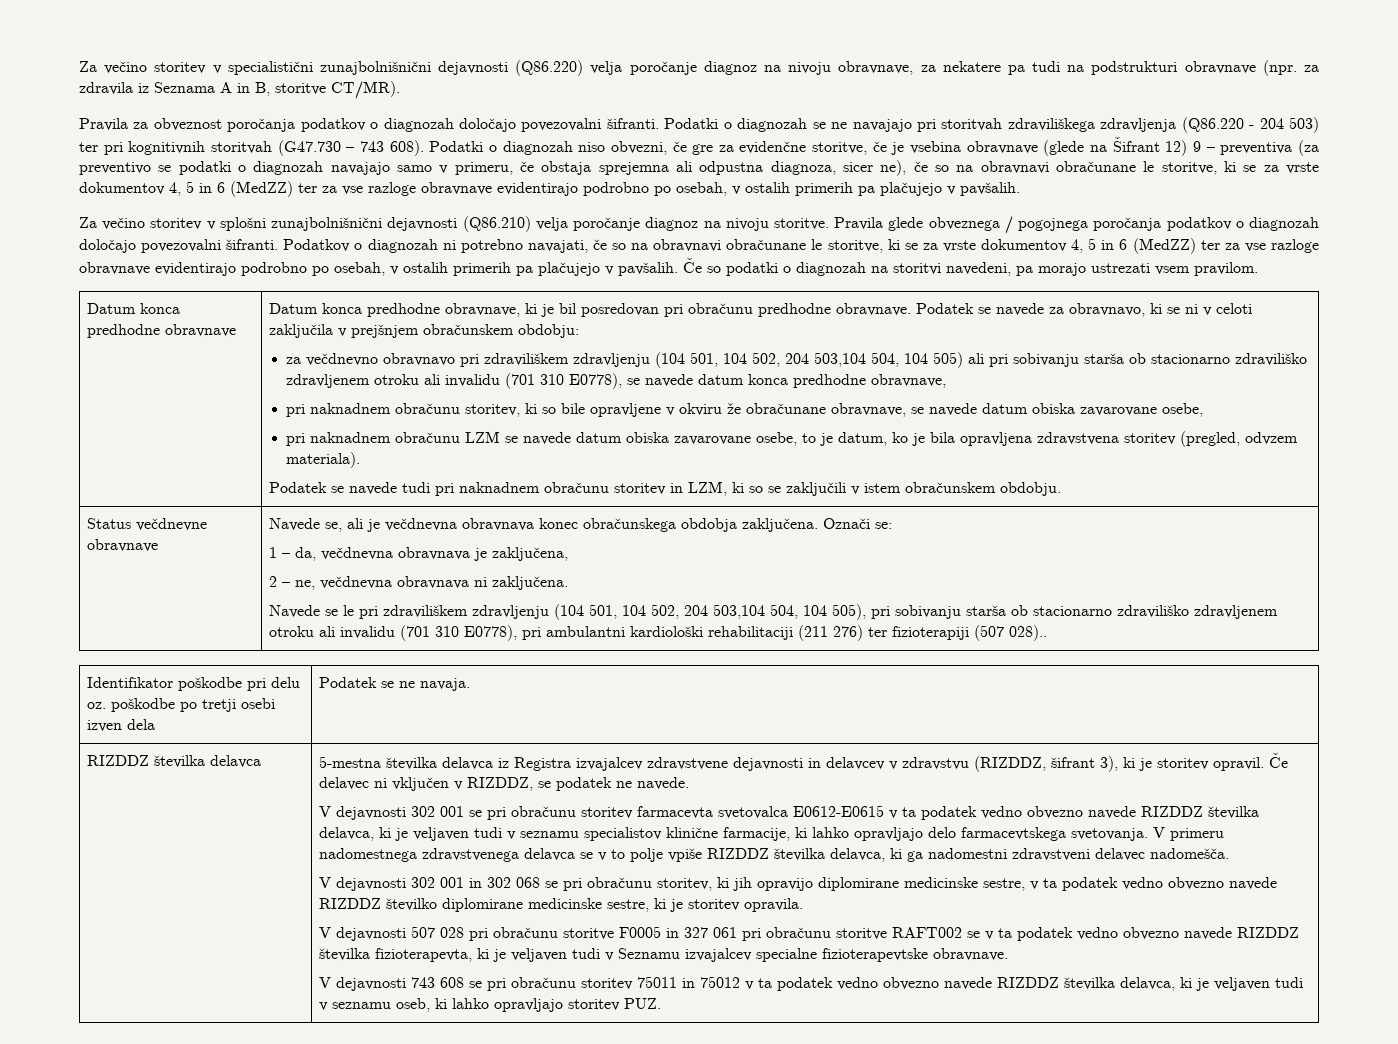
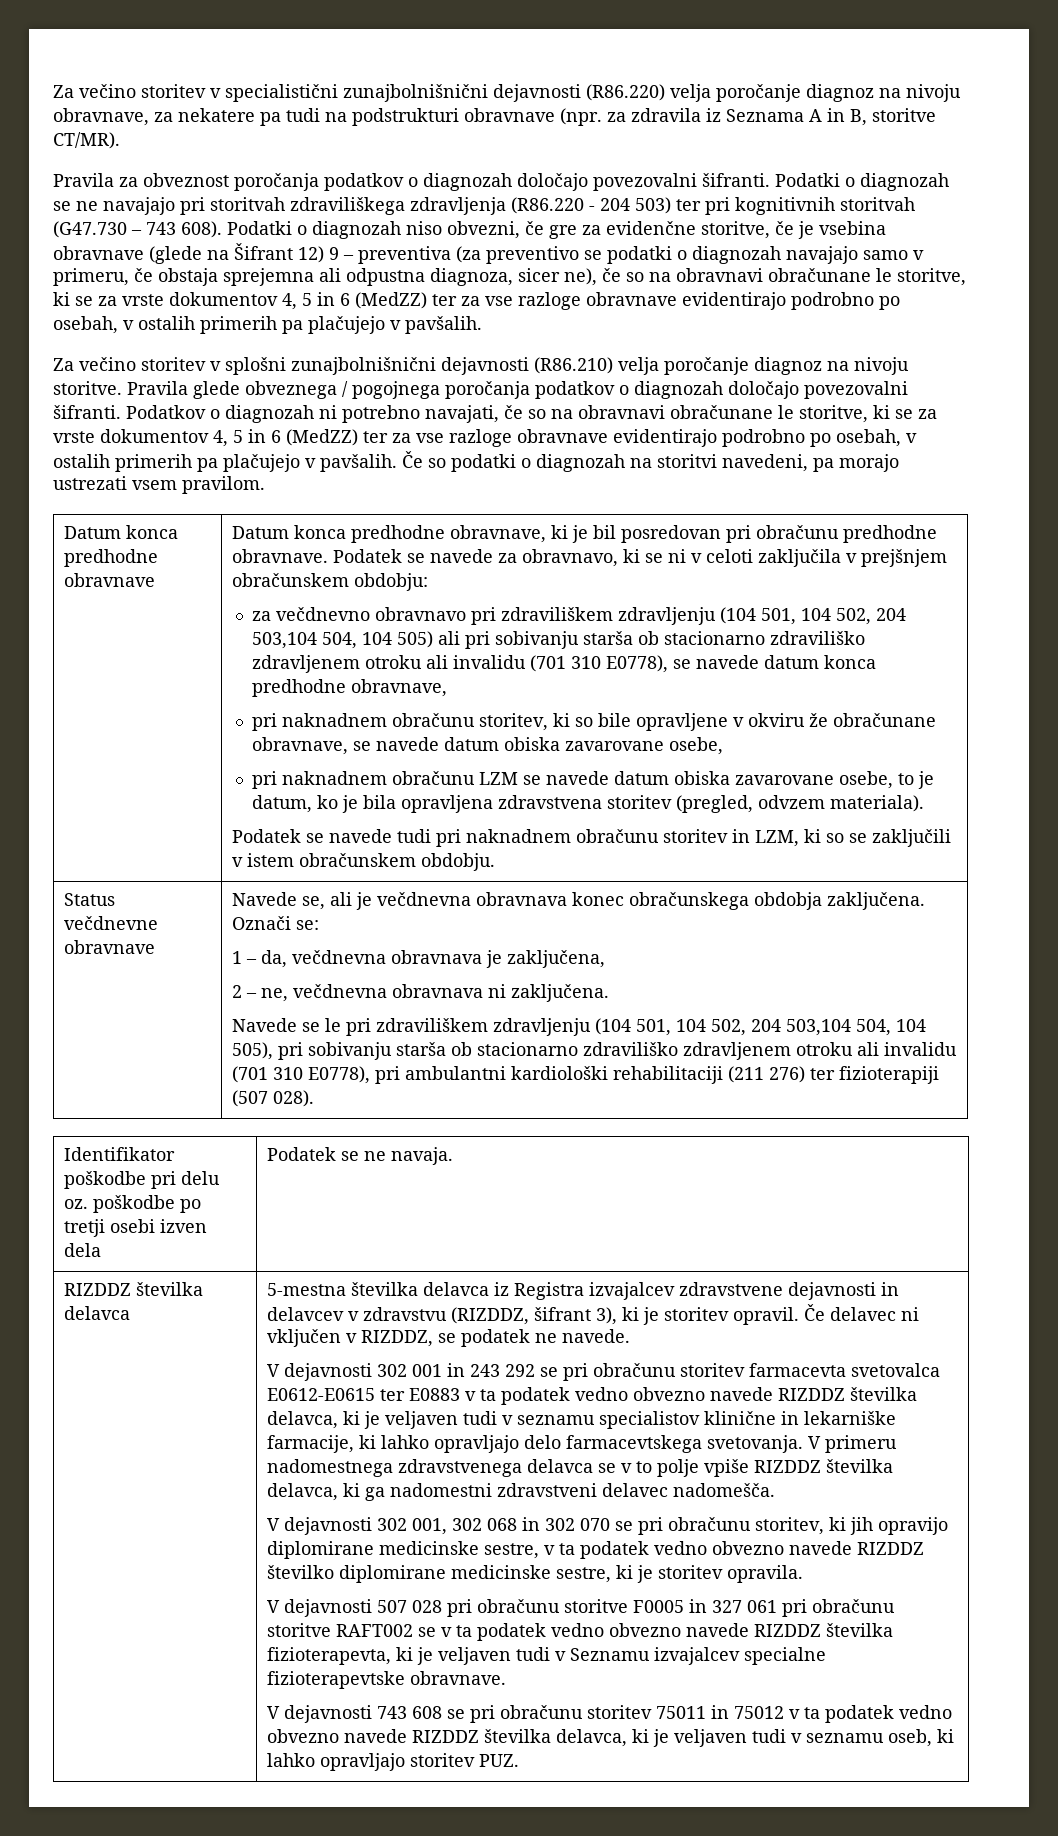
- Za večino storitev v specialistični zunajbolnišnični dejavnosti (Q86.220) velja poročanje diagnoz na nivoju obravnave, za nekatere pa tudi na podstrukturi obravnave (npr. za zdravila iz Seznama A in B, storitve CT/MR).
+ Za večino storitev v specialistični zunajbolnišnični dejavnosti (R86.220) velja poročanje diagnoz na nivoju obravnave, za nekatere pa tudi na podstrukturi obravnave (npr. za zdravila iz Seznama A in B, storitve CT/MR).
- Podatki o diagnozah se ne navajajo pri storitvah zdraviliškega zdravljenja (Q86.220 - 204 503) ter pri kognitivnih storitvah (G47.730 – 743 608).
+ Podatki o diagnozah se ne navajajo pri storitvah zdraviliškega zdravljenja (R86.220 - 204 503) ter pri kognitivnih storitvah (G47.730 – 743 608).
- Za večino storitev v splošni zunajbolnišnični dejavnosti (Q86.210) velja poročanje diagnoz na nivoju storitve.
+ Za večino storitev v splošni zunajbolnišnični dejavnosti (R86.210) velja poročanje diagnoz na nivoju storitve.
- Navede se le pri zdraviliškem zdravljenju (104 501, 104 502, 204 503,104 504, 104 505), pri sobivanju starša ob stacionarno zdraviliško zdravljenem otroku ali invalidu (701 310 E0778), pri ambulantni kardiološki rehabilitaciji (211 276) ter fizioterapiji (507 028)..
+ Navede se le pri zdraviliškem zdravljenju (104 501, 104 502, 204 503,104 504, 104 505), pri sobivanju starša ob stacionarno zdraviliško zdravljenem otroku ali invalidu (701 310 E0778), pri ambulantni kardiološki rehabilitaciji (211 276) ter fizioterapiji (507 028).
- V dejavnosti 302 001 se pri obračunu storitev farmacevta svetovalca E0612-E0615 v ta podatek vedno obvezno navede RIZDDZ številka delavca, ki je veljaven tudi v seznamu specialistov klinične farmacije, ki lahko opravljajo delo farmacevtskega svetovanja.
+ V dejavnosti 302 001 in 243 292 se pri obračunu storitev farmacevta svetovalca E0612-E0615 ter E0883 v ta podatek vedno obvezno navede RIZDDZ številka delavca, ki je veljaven tudi v seznamu specialistov klinične in lekarniške farmacije, ki lahko opravljajo delo farmacevtskega svetovanja.
- V dejavnosti 302 001 in 302 068 se pri obračunu storitev, ki jih opravijo diplomirane medicinske sestre, v ta podatek vedno obvezno navede RIZDDZ številko diplomirane medicinske sestre, ki je storitev opravila.
+ V dejavnosti 302 001, 302 068 in 302 070 se pri obračunu storitev, ki jih opravijo diplomirane medicinske sestre, v ta podatek vedno obvezno navede RIZDDZ številko diplomirane medicinske sestre, ki je storitev opravila.

